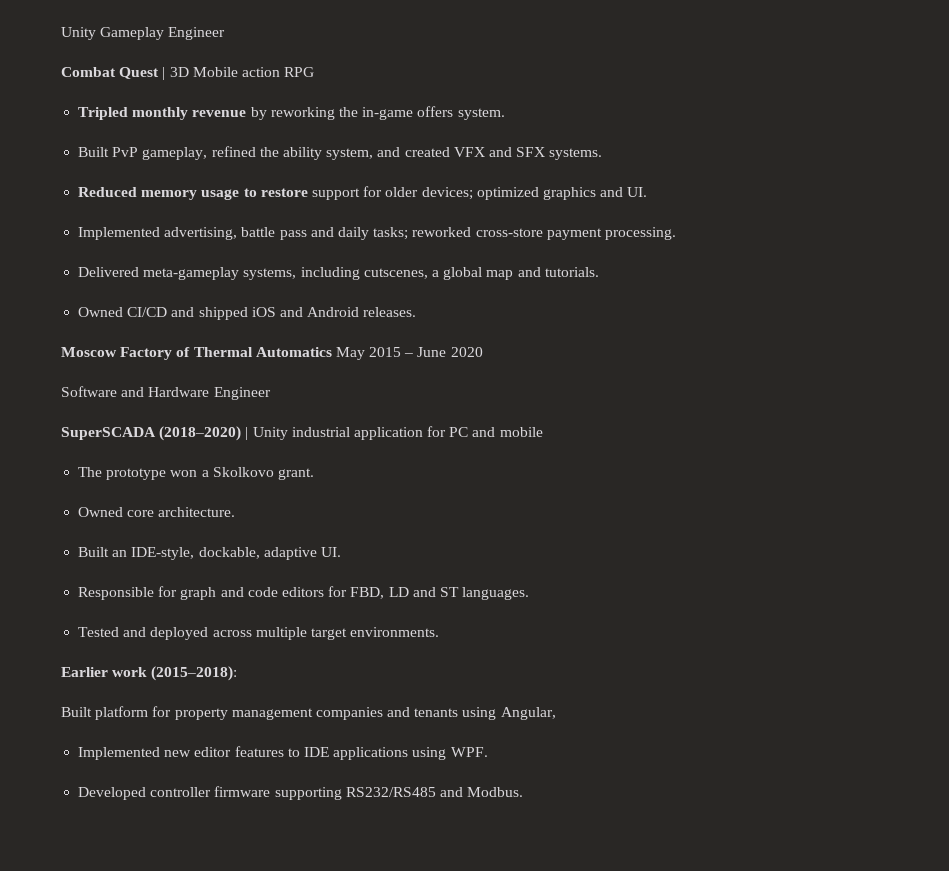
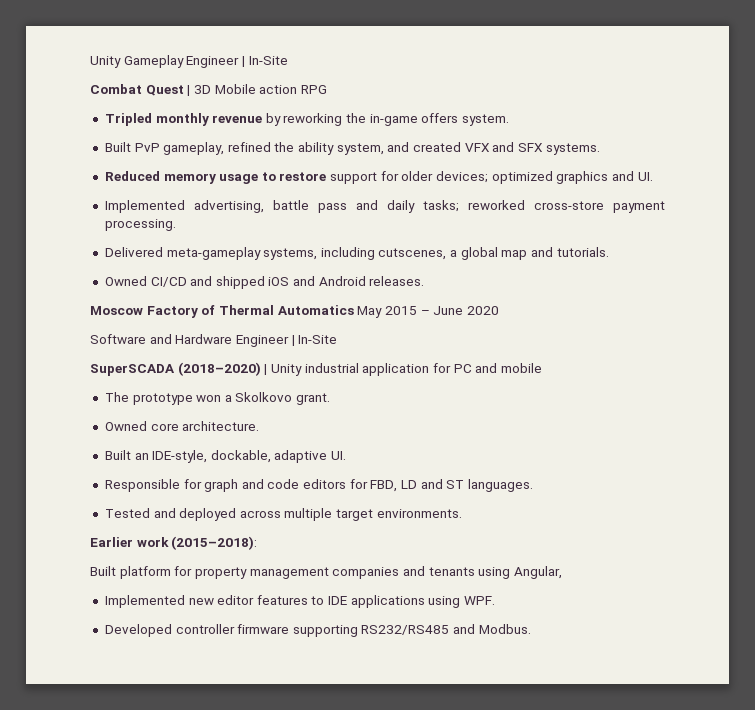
- Unity Gameplay Engineer
+ Unity Gameplay Engineer | In-Site
- Software and Hardware Engineer
+ Software and Hardware Engineer | In-Site

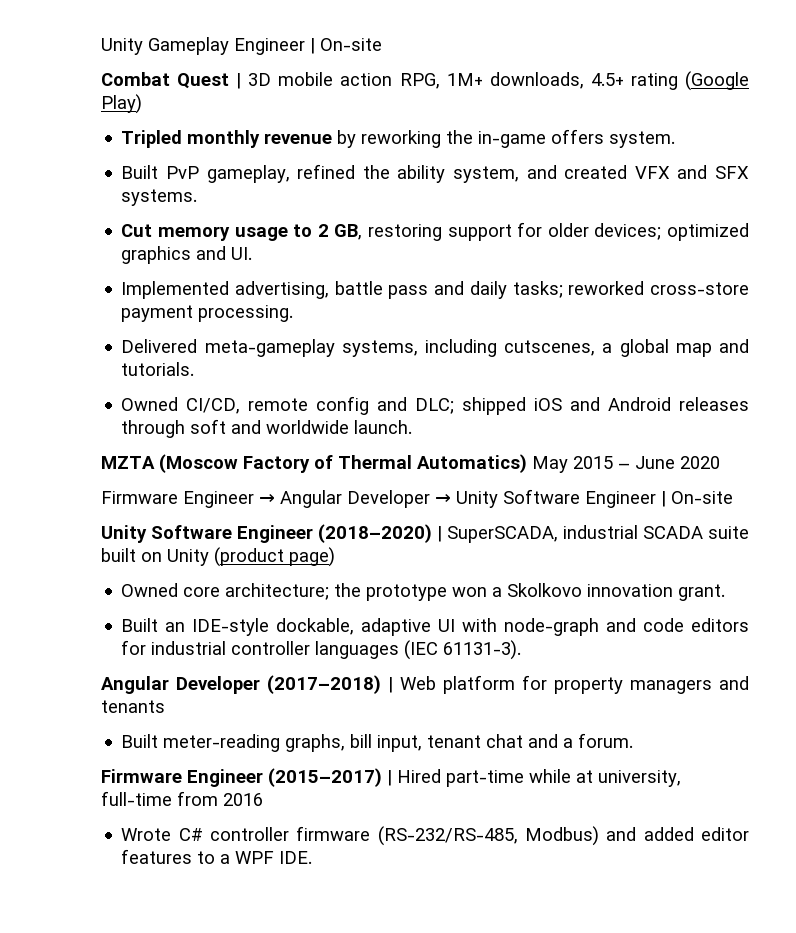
- Unity Gameplay Engineer | In-Site
+ Unity Gameplay Engineer | On-site
- Combat Quest | 3D Mobile action RPG
+ Combat Quest | 3D mobile action RPG, 1M+ downloads, 4.5+ rating (Google Play)
- Reduced memory usage to restore support for older devices; optimized graphics and UI.
+ Cut memory usage to 2 GB, restoring support for older devices; optimized graphics and UI.
- Owned CI/CD and shipped iOS and Android releases.
- Moscow Factory of Thermal Automatics May 2015 – June 2020
+ Owned CI/CD, remote config and DLC; shipped iOS and Android releases through soft and worldwide launch.
+ MZTA (Moscow Factory of Thermal Automatics) May 2015 – June 2020
- Software and Hardware Engineer | In-Site
- SuperSCADA (2018–2020) | Unity industrial application for PC and mobile
- The prototype won a Skolkovo grant.
+ Firmware Engineer → Angular Developer → Unity Software Engineer | On-site
+ Unity Software Engineer (2018–2020) | SuperSCADA, industrial SCADA suite built on Unity (product page)
+ Owned core architecture; the prototype won a Skolkovo innovation grant.
- Owned core architecture.
- Built an IDE-style, dockable, adaptive UI.
- Responsible for graph and code editors for FBD, LD and ST languages.
- Tested and deployed across multiple target environments.
- Earlier work (2015–2018):
- Built platform for property management companies and tenants using Angular,
- Implemented new editor features to IDE applications using WPF.
- Developed controller firmware supporting RS232/RS485 and Modbus.
+ Built an IDE-style dockable, adaptive UI with node-graph and code editors for industrial controller languages (IEC 61131-3).
+ Angular Developer (2017–2018) | Web platform for property managers and tenants
+ Built meter-reading graphs, bill input, tenant chat and a forum.
+ Firmware Engineer (2015–2017) | Hired part-time while at university, full-time from 2016
+ Wrote C# controller firmware (RS-232/RS-485, Modbus) and added editor features to a WPF IDE.

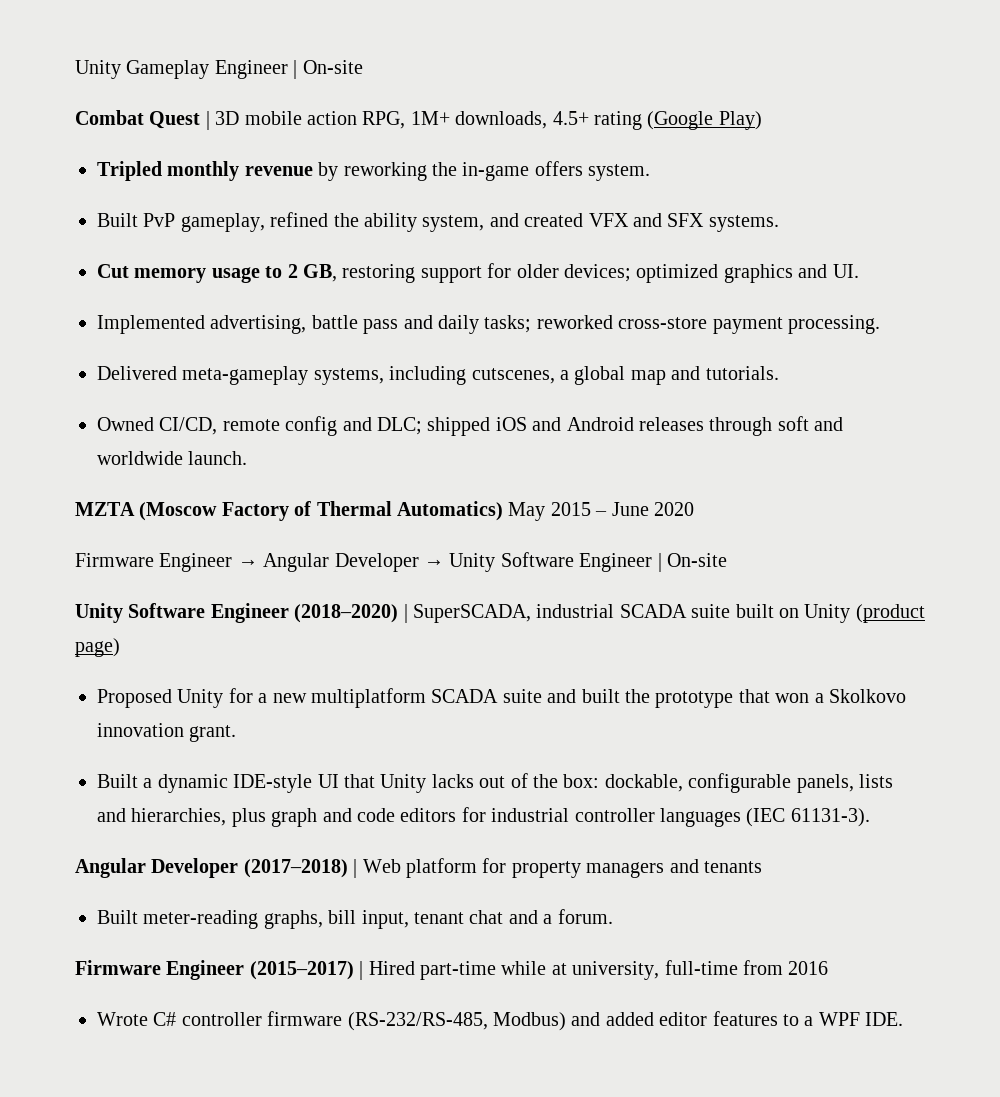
- Owned core architecture; the prototype won a Skolkovo innovation grant.
+ Proposed Unity for a new multiplatform SCADA suite and built the prototype that won a Skolkovo innovation grant.
- Built an IDE-style dockable, adaptive UI with node-graph and code editors for industrial controller languages (IEC 61131-3).
+ Built a dynamic IDE-style UI that Unity lacks out of the box: dockable, configurable panels, lists and hierarchies, plus graph and code editors for industrial controller languages (IEC 61131-3).

